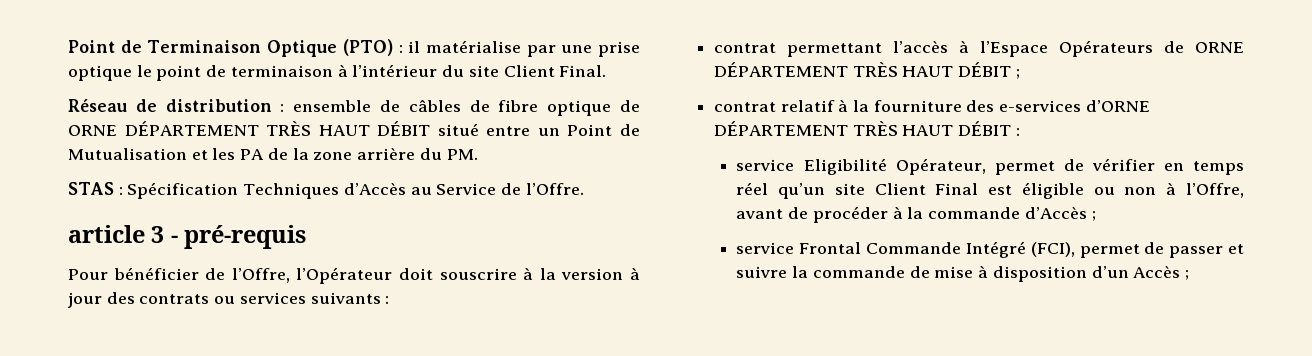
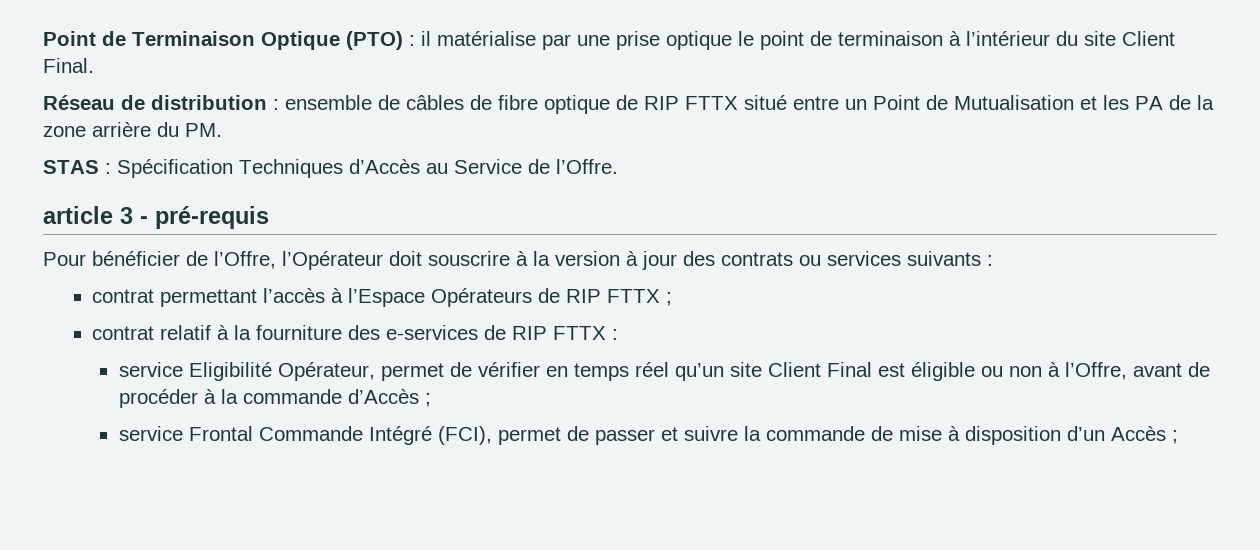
- Réseau de distribution : ensemble de câbles de fibre optique de ORNE DÉPARTEMENT TRÈS HAUT DÉBIT situé entre un Point de Mutualisation et les PA de la zone arrière du PM.
+ Réseau de distribution : ensemble de câbles de fibre optique de RIP FTTX situé entre un Point de Mutualisation et les PA de la zone arrière du PM.
- contrat permettant l’accès à l’Espace Opérateurs de ORNE DÉPARTEMENT TRÈS HAUT DÉBIT ;
+ contrat permettant l’accès à l’Espace Opérateurs de RIP FTTX ;
- contrat relatif à la fourniture des e-services d’ORNE DÉPARTEMENT TRÈS HAUT DÉBIT :
+ contrat relatif à la fourniture des e-services de RIP FTTX :

